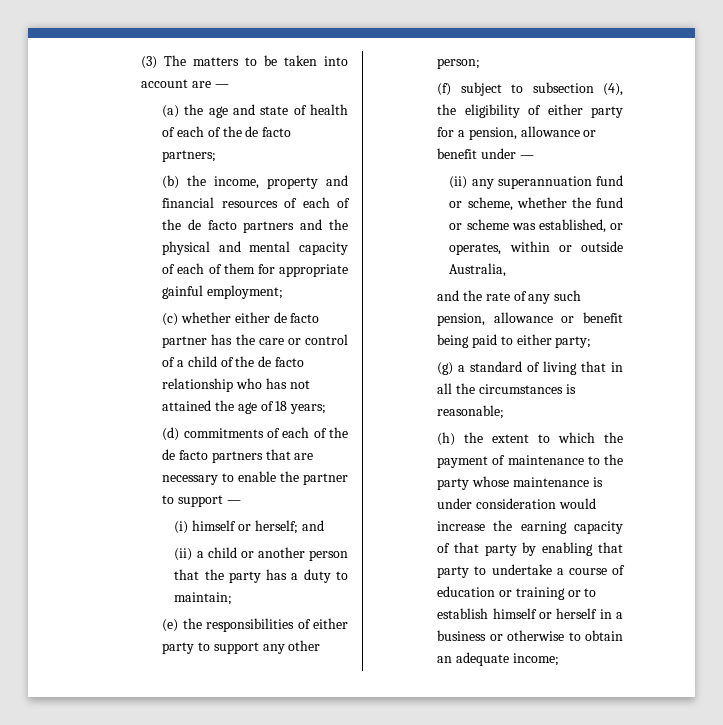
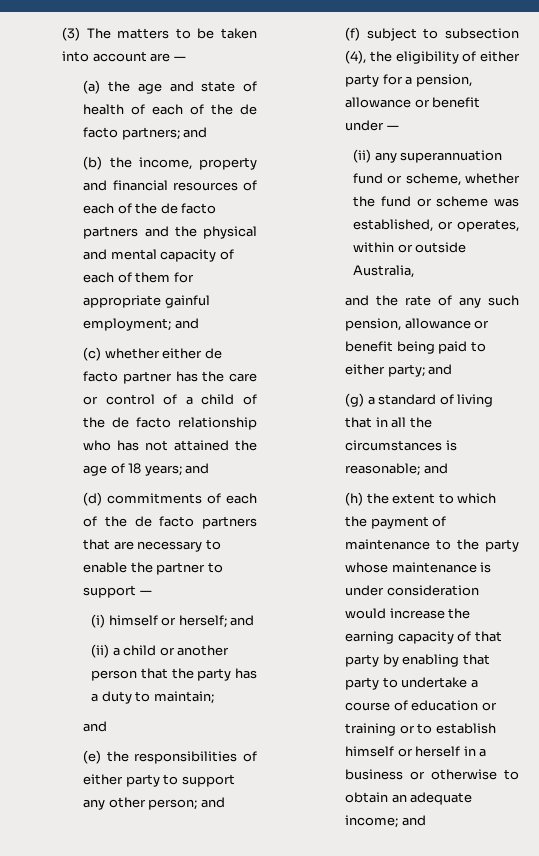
- (a) the age and state of health of each of the de facto partners;
+ (a) the age and state of health of each of the de facto partners; and
- (b) the income, property and financial resources of each of the de facto partners and the physical and mental capacity of each of them for appropriate gainful employment;
+ (b) the income, property and financial resources of each of the de facto partners and the physical and mental capacity of each of them for appropriate gainful employment; and
- (c) whether either de facto partner has the care or control of a child of the de facto relationship who has not attained the age of 18 years;
+ (c) whether either de facto partner has the care or control of a child of the de facto relationship who has not attained the age of 18 years; and
  (ii) a child or another person that the party has a duty to maintain;
+ and
- (e) the responsibilities of either party to support any other person;
+ (e) the responsibilities of either party to support any other person; and
- and the rate of any such pension, allowance or benefit being paid to either party;
+ and the rate of any such pension, allowance or benefit being paid to either party; and
- (g) a standard of living that in all the circumstances is reasonable;
+ (g) a standard of living that in all the circumstances is reasonable; and
- (h) the extent to which the payment of maintenance to the party whose maintenance is under consideration would increase the earning capacity of that party by enabling that party to undertake a course of education or training or to establish himself or herself in a business or otherwise to obtain an adequate income;
+ (h) the extent to which the payment of maintenance to the party whose maintenance is under consideration would increase the earning capacity of that party by enabling that party to undertake a course of education or training or to establish himself or herself in a business or otherwise to obtain an adequate income; and

